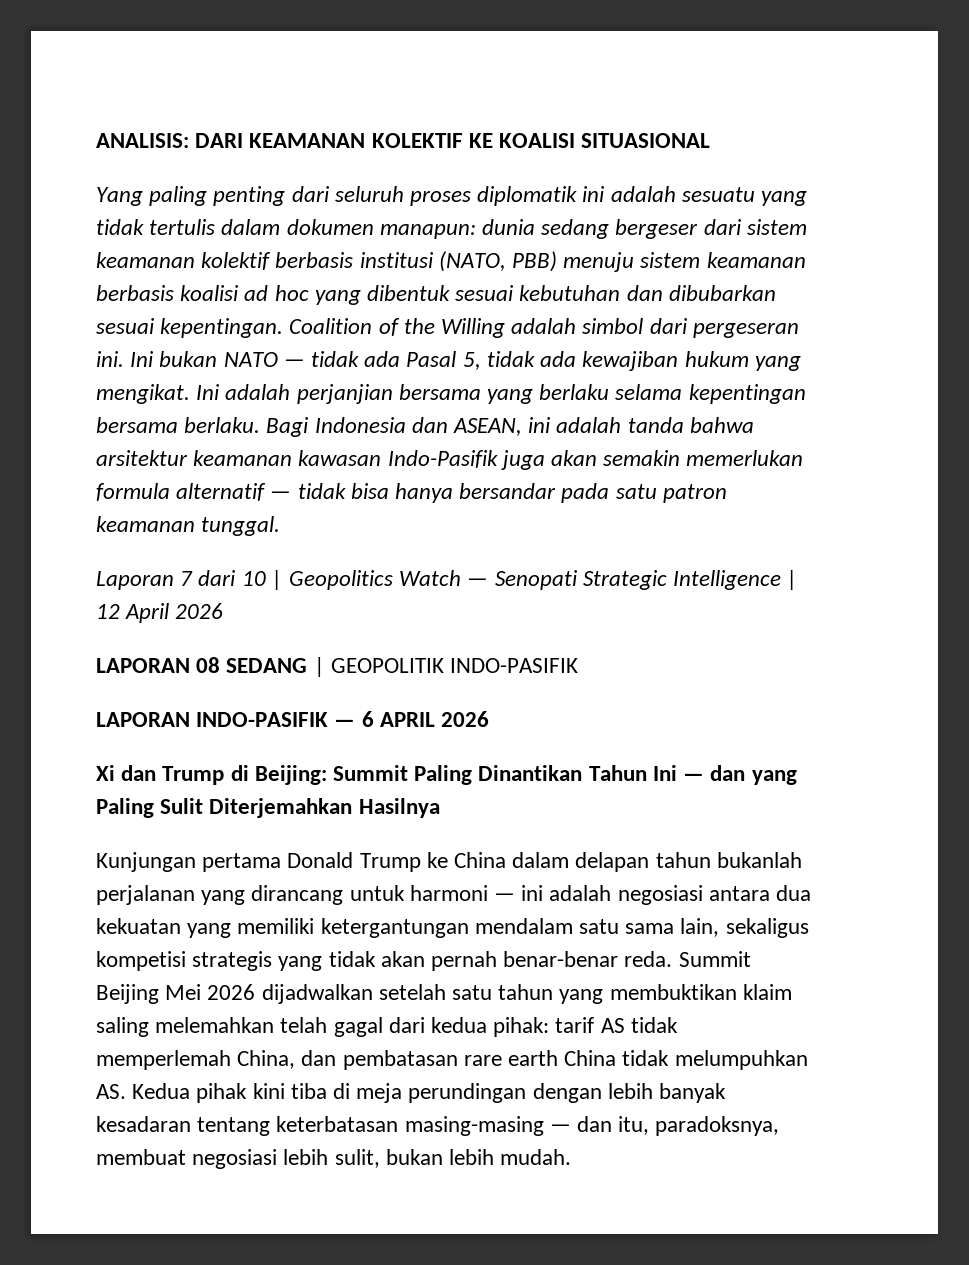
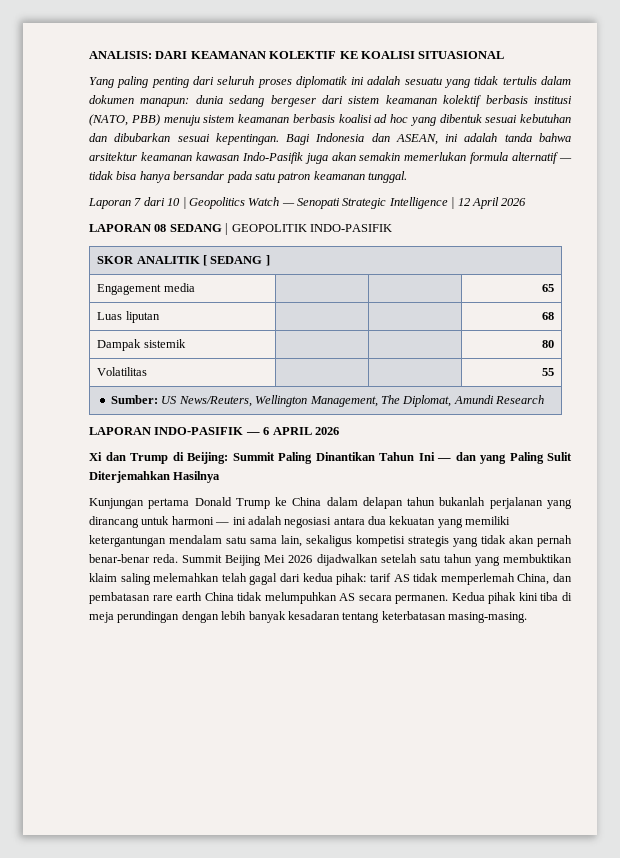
- Coalition of the Willing adalah simbol dari pergeseran ini. Ini bukan NATO — tidak ada Pasal 5, tidak ada kewajiban hukum yang mengikat. Ini adalah perjanjian bersama yang berlaku selama kepentingan bersama berlaku.
+ SKOR ANALITIK [ SEDANG ]
+ Engagement media | | | 65
+ Luas liputan | | | 68
+ Dampak sistemik | | | 80
+ Volatilitas | | | 55
+ Sumber: US News/Reuters, Wellington Management, The Diplomat, Amundi Research
- Summit Beijing Mei 2026 dijadwalkan setelah satu tahun yang membuktikan klaim saling melemahkan telah gagal dari kedua pihak: tarif AS tidak memperlemah China, dan pembatasan rare earth China tidak melumpuhkan AS. Kedua pihak kini tiba di meja perundingan dengan lebih banyak kesadaran tentang keterbatasan masing-masing — dan itu, paradoksnya, membuat negosiasi lebih sulit, bukan lebih mudah.
+ Summit Beijing Mei 2026 dijadwalkan setelah satu tahun yang membuktikan klaim saling melemahkan telah gagal dari kedua pihak: tarif AS tidak memperlemah China, dan pembatasan rare earth China tidak melumpuhkan AS secara permanen. Kedua pihak kini tiba di meja perundingan dengan lebih banyak kesadaran tentang keterbatasan masing-masing.

